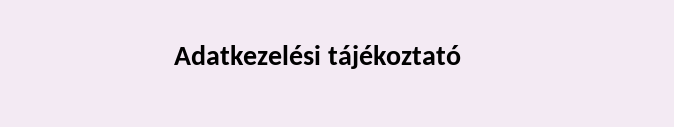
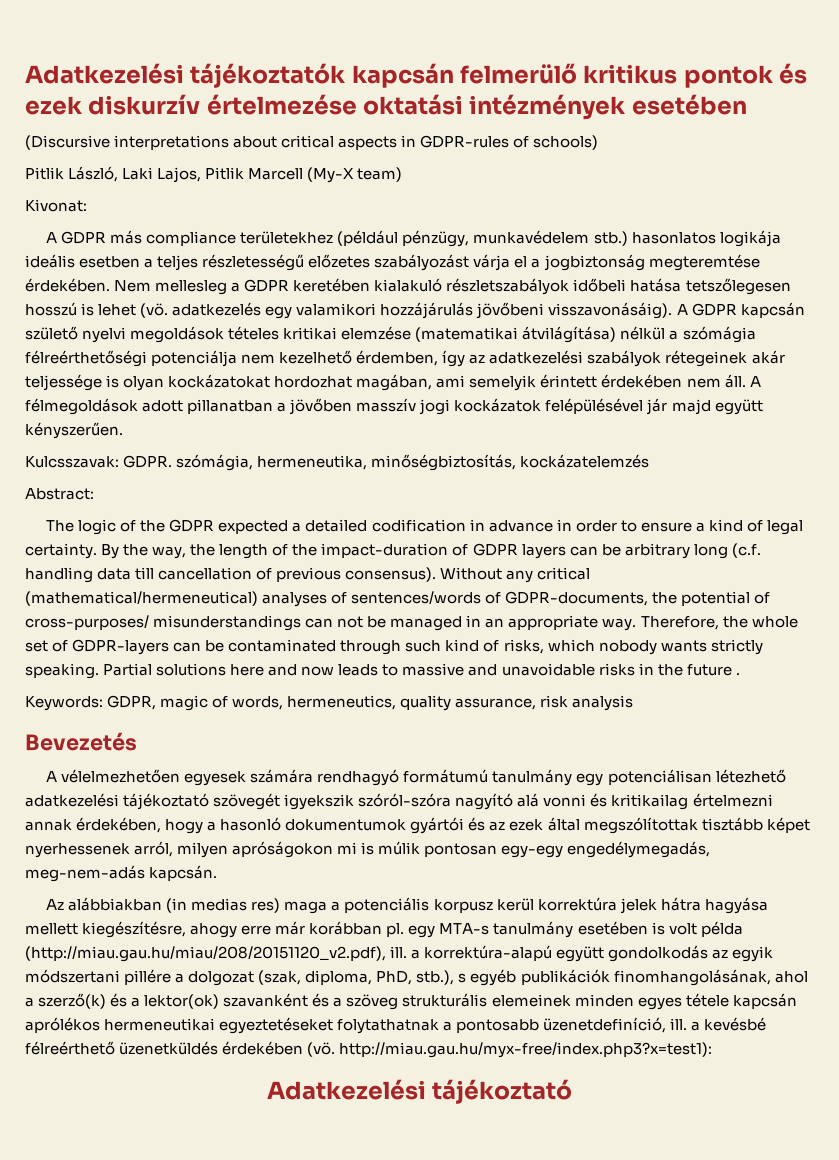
+ Adatkezelési tájékoztatók kapcsán felmerülő kritikus pontok és ezek diskurzív értelmezése oktatási intézmények esetében
+ (Discursive interpretations about critical aspects in GDPR-rules of schools)
+ Pitlik László, Laki Lajos, Pitlik Marcell (My-X team)
+ Kivonat:
+ A GDPR más compliance területekhez (például pénzügy, munkavédelem stb.) hasonlatos logikája ideális esetben a teljes részletességű előzetes szabályozást várja el a jogbiztonság megteremtése érdekében. Nem mellesleg a GDPR keretében kialakuló részletszabályok időbeli hatása tetszőlegesen hosszú is lehet (vö. adatkezelés egy valamikori hozzájárulás jövőbeni visszavonásáig). A GDPR kapcsán születő nyelvi megoldások tételes kritikai elemzése (matematikai átvilágítása) nélkül a szómágia félreérthetőségi potenciálja nem kezelhető érdemben, így az adatkezelési szabályok rétegeinek akár teljessége is olyan kockázatokat hordozhat magában, ami semelyik érintett érdekében nem áll. A félmegoldások adott pillanatban a jövőben masszív jogi kockázatok felépülésével jár majd együtt kényszerűen.
+ Kulcsszavak: GDPR. szómágia, hermeneutika, minőségbiztosítás, kockázatelemzés
+ Abstract:
+ The logic of the GDPR expected a detailed codification in advance in order to ensure a kind of legal certainty. By the way, the length of the impact-duration of GDPR layers can be arbitrary long (c.f. handling data till cancellation of previous consensus). Without any critical (mathematical/hermeneutical) analyses of sentences/words of GDPR-documents, the potential of cross-purposes/ misunderstandings can not be managed in an appropriate way. Therefore, the whole set of GDPR-layers can be contaminated through such kind of risks, which nobody wants strictly speaking. Partial solutions here and now leads to massive and unavoidable risks in the future .
+ Keywords: GDPR, magic of words, hermeneutics, quality assurance, risk analysis
+ Bevezetés
+ A vélelmezhetően egyesek számára rendhagyó formátumú tanulmány egy potenciálisan létezhető adatkezelési tájékoztató szövegét igyekszik szóról-szóra nagyító alá vonni és kritikailag értelmezni annak érdekében, hogy a hasonló dokumentumok gyártói és az ezek által megszólítottak tisztább képet nyerhessenek arról, milyen apróságokon mi is múlik pontosan egy-egy engedélymegadás, meg-nem-adás kapcsán.
+ Az alábbiakban (in medias res) maga a potenciális korpusz kerül korrektúra jelek hátra hagyása mellett kiegészítésre, ahogy erre már korábban pl. egy MTA-s tanulmány esetében is volt példa (http://miau.gau.hu/miau/208/20151120_v2.pdf), ill. a korrektúra-alapú együtt gondolkodás az egyik módszertani pillére a dolgozat (szak, diploma, PhD, stb.), s egyéb publikációk finomhangolásának, ahol a szerző(k) és a lektor(ok) szavanként és a szöveg strukturális elemeinek minden egyes tétele kapcsán aprólékos hermeneutikai egyeztetéseket folytathatnak a pontosabb üzenetdefiníció, ill. a kevésbé félreérthető üzenetküldés érdekében (vö. http://miau.gau.hu/myx-free/index.php3?x=test1):

